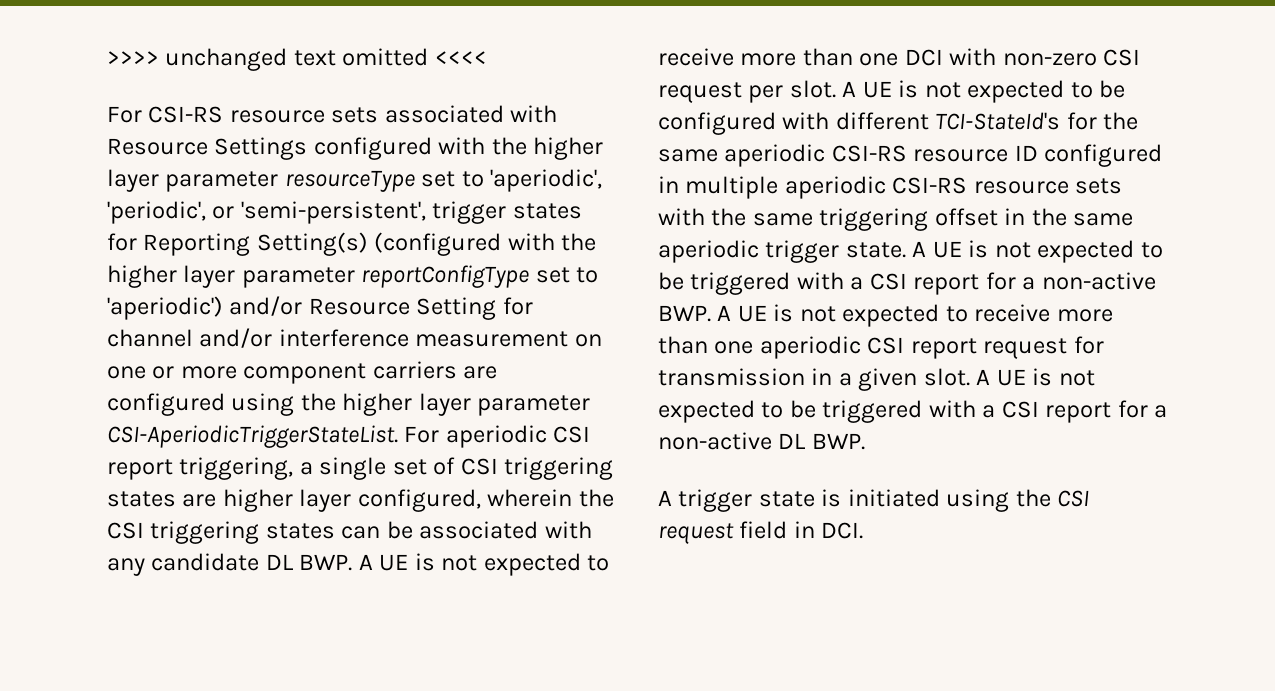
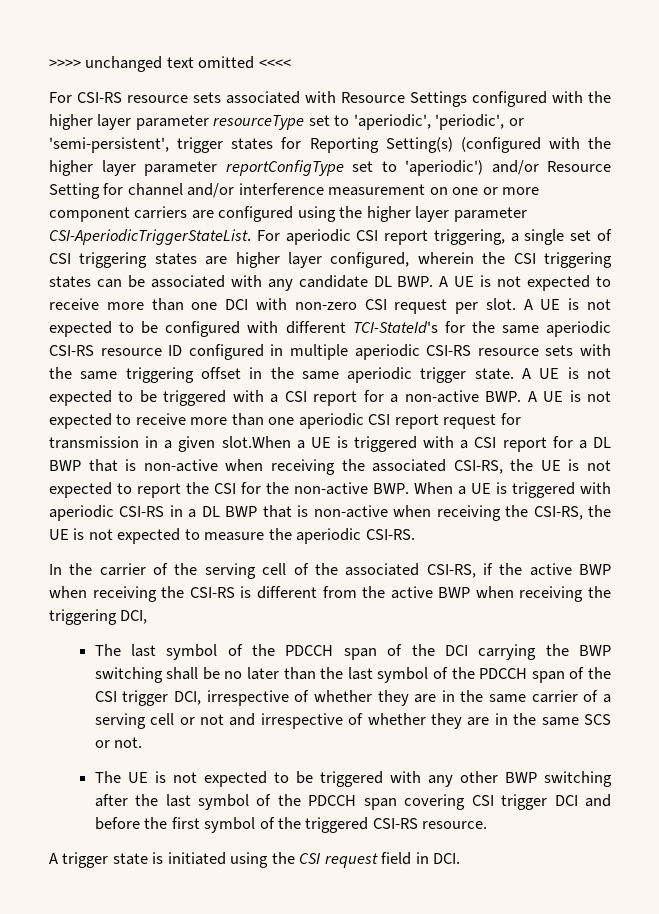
- A UE is not expected to be triggered with a CSI report for a non-active BWP. A UE is not expected to receive more than one aperiodic CSI report request for transmission in a given slot. A UE is not expected to be triggered with a CSI report for a non-active DL BWP.
+ A UE is not expected to be triggered with a CSI report for a non-active BWP. A UE is not expected to receive more than one aperiodic CSI report request for transmission in a given slot.When a UE is triggered with a CSI report for a DL BWP that is non-active when receiving the associated CSI-RS, the UE is not expected to report the CSI for the non-active BWP. When a UE is triggered with aperiodic CSI-RS in a DL BWP that is non-active when receiving the CSI-RS, the UE is not expected to measure the aperiodic CSI-RS.
+ In the carrier of the serving cell of the associated CSI-RS, if the active BWP when receiving the CSI-RS is different from the active BWP when receiving the triggering DCI,
+ The last symbol of the PDCCH span of the DCI carrying the BWP switching shall be no later than the last symbol of the PDCCH span of the CSI trigger DCI, irrespective of whether they are in the same carrier of a serving cell or not and irrespective of whether they are in the same SCS or not.
+ The UE is not expected to be triggered with any other BWP switching after the last symbol of the PDCCH span covering CSI trigger DCI and before the first symbol of the triggered CSI-RS resource.

